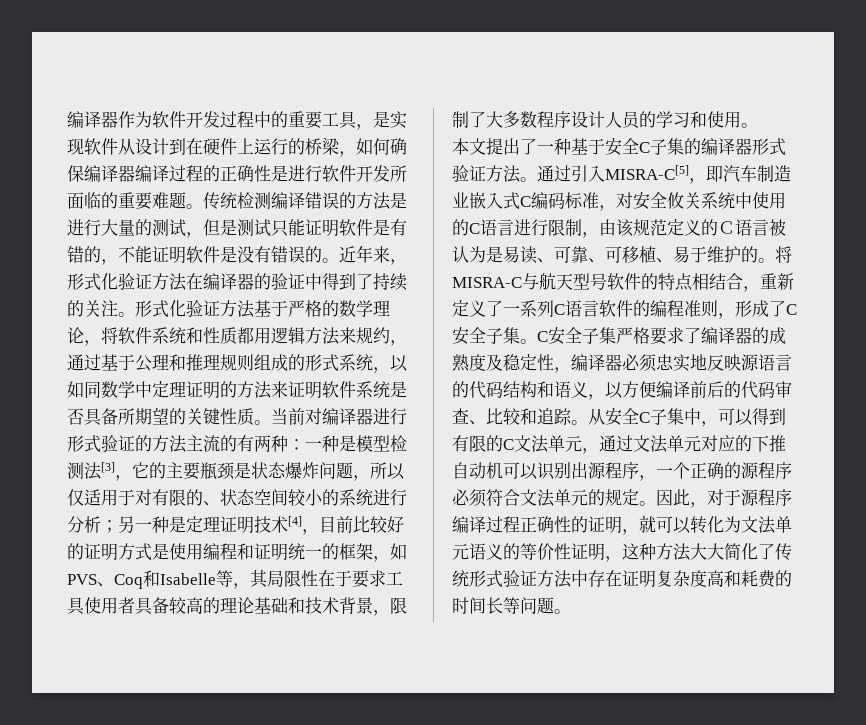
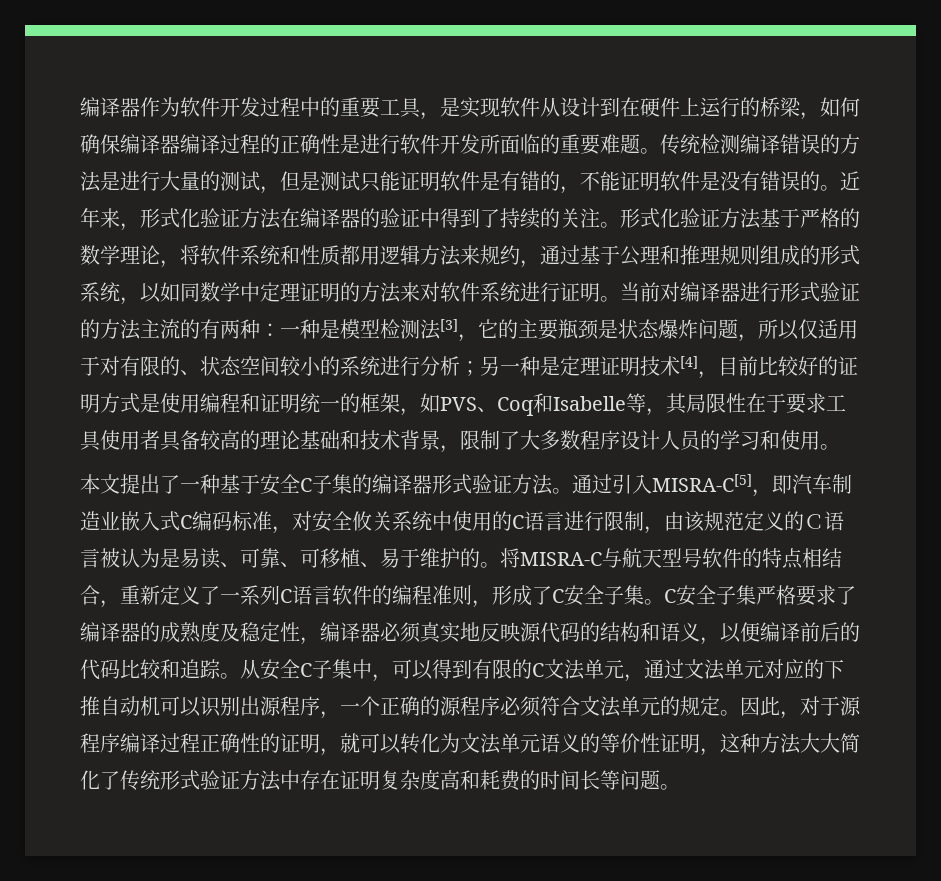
- 形式化验证方法基于严格的数学理论，将软件系统和性质都用逻辑方法来规约，通过基于公理和推理规则组成的形式系统，以如同数学中定理证明的方法来证明软件系统是否具备所期望的关键性质。
+ 形式化验证方法基于严格的数学理论，将软件系统和性质都用逻辑方法来规约，通过基于公理和推理规则组成的形式系统，以如同数学中定理证明的方法来对软件系统进行证明。
- C安全子集严格要求了编译器的成熟度及稳定性，编译器必须忠实地反映源语言的代码结构和语义，以方便编译前后的代码审查、比较和追踪。
+ C安全子集严格要求了编译器的成熟度及稳定性，编译器必须真实地反映源代码的结构和语义，以便编译前后的代码比较和追踪。

